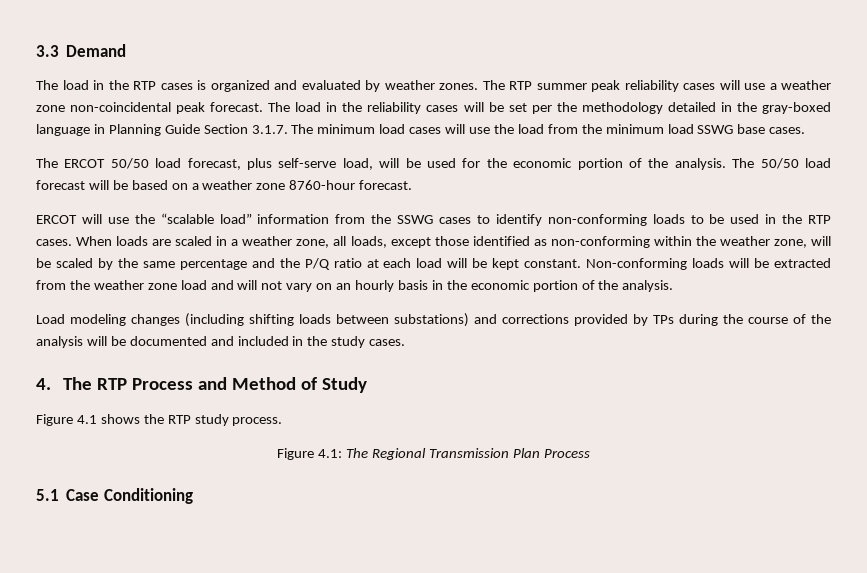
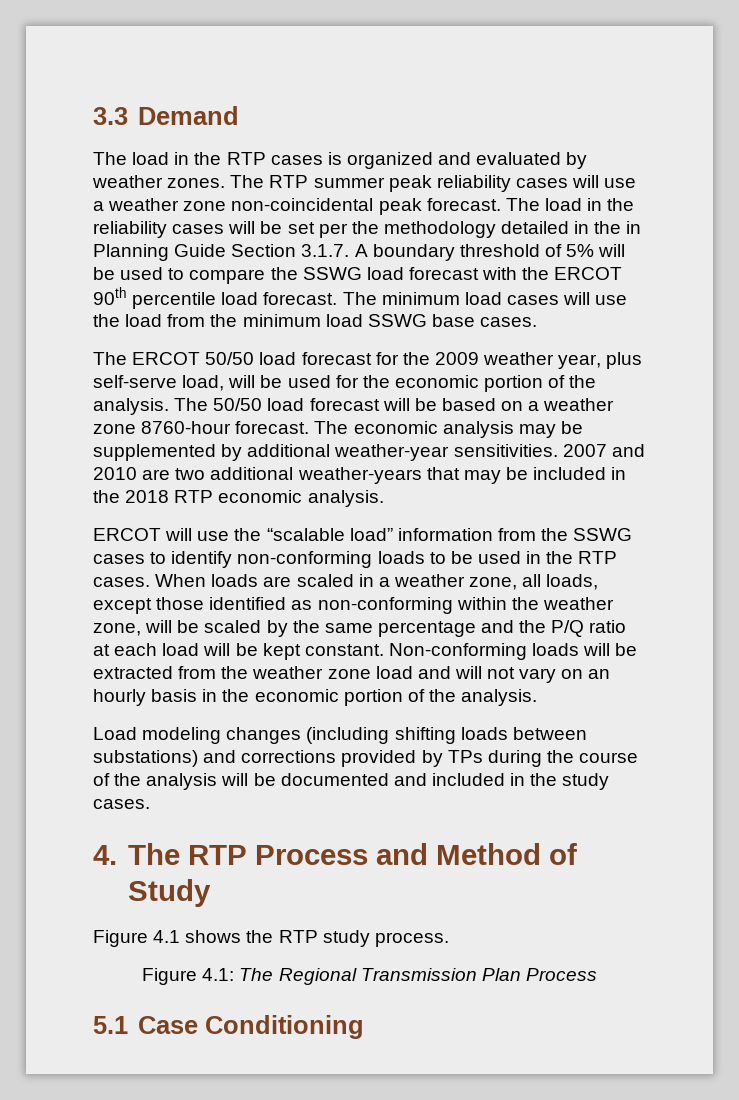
- The load in the reliability cases will be set per the methodology detailed in the gray-boxed language in Planning Guide Section 3.1.7. The minimum load cases will use the load from the minimum load SSWG base cases.
+ The load in the reliability cases will be set per the methodology detailed in the in Planning Guide Section 3.1.7. A boundary threshold of 5% will be used to compare the SSWG load forecast with the ERCOT 90th percentile load forecast. The minimum load cases will use the load from the minimum load SSWG base cases.
- The ERCOT 50/50 load forecast, plus self-serve load, will be used for the economic portion of the analysis.
+ The ERCOT 50/50 load forecast for the 2009 weather year, plus self-serve load, will be used for the economic portion of the analysis.
+ The economic analysis may be supplemented by additional weather-year sensitivities. 2007 and 2010 are two additional weather-years that may be included in the 2018 RTP economic analysis.

